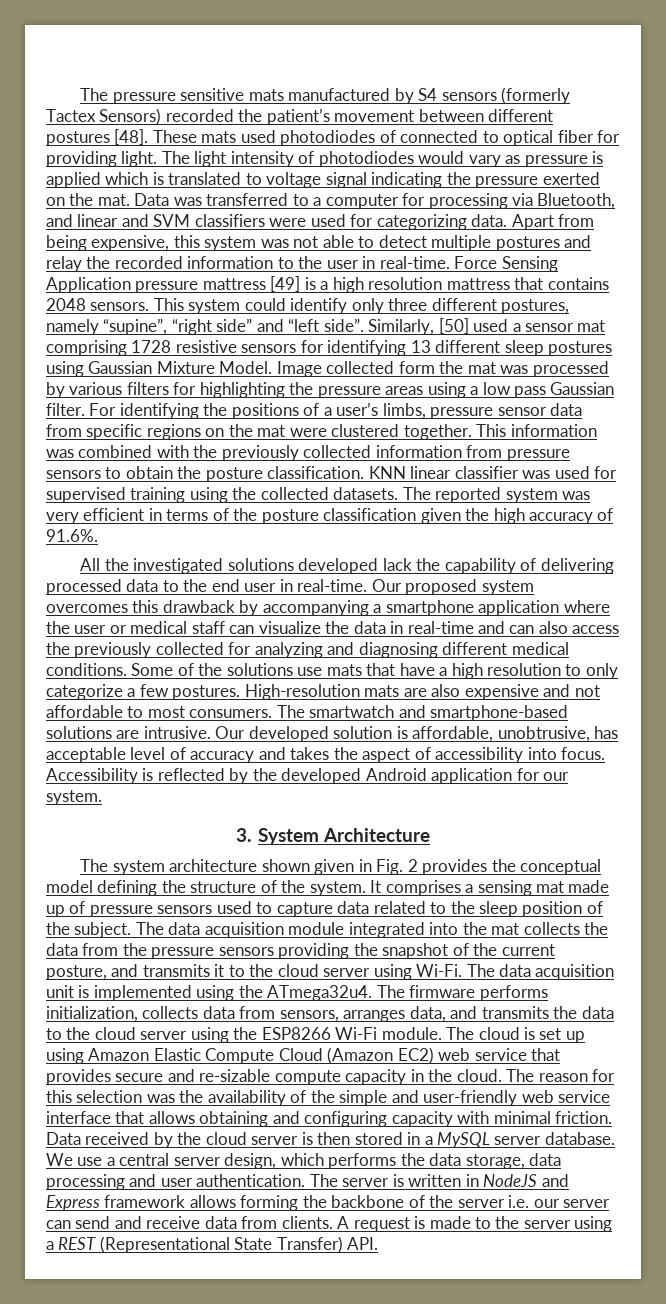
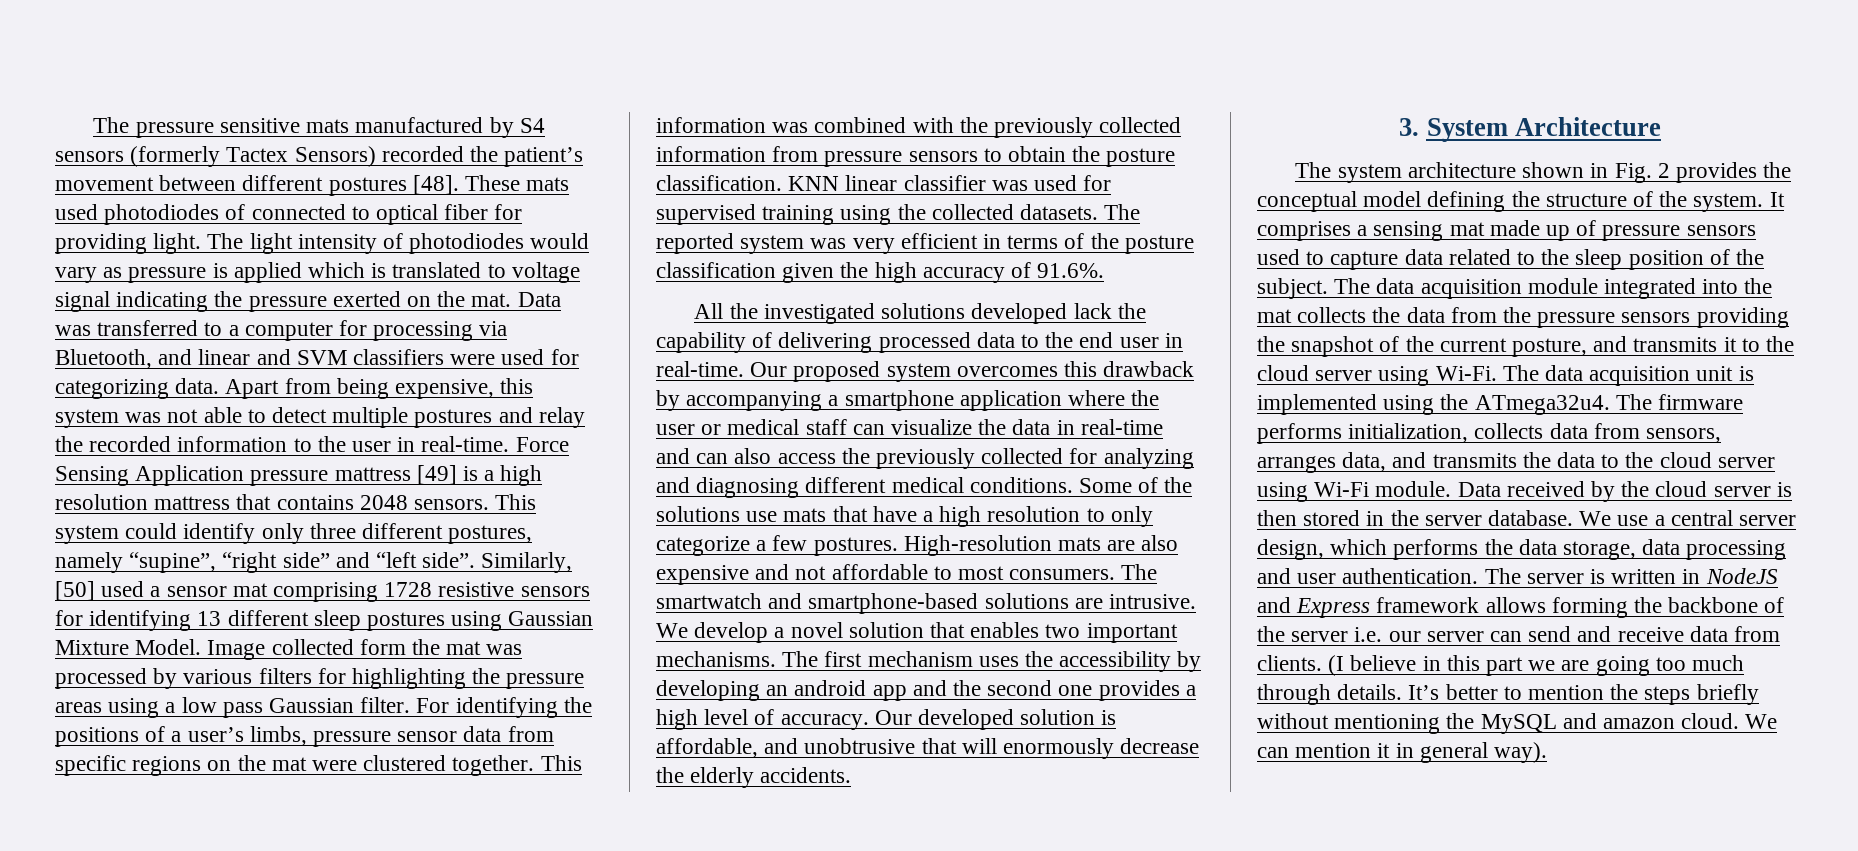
+ We develop a novel solution that enables two important mechanisms. The first mechanism uses the accessibility by developing an android app and the second one provides a high level of accuracy.
- Our developed solution is affordable, unobtrusive, has acceptable level of accuracy and takes the aspect of accessibility into focus. Accessibility is reflected by the developed Android application for our system.
+ Our developed solution is affordable, and unobtrusive that will enormously decrease the elderly accidents.
- The system architecture shown given in Fig. 2 provides the conceptual model defining the structure of the system.
+ The system architecture shown in Fig. 2 provides the conceptual model defining the structure of the system.
- The firmware performs initialization, collects data from sensors, arranges data, and transmits the data to the cloud server using the ESP8266 Wi-Fi module. The cloud is set up using Amazon Elastic Compute Cloud (Amazon EC2) web service that provides secure and re-sizable compute capacity in the cloud. The reason for this selection was the availability of the simple and user-friendly web service interface that allows obtaining and configuring capacity with minimal friction.
+ The firmware performs initialization, collects data from sensors, arranges data, and transmits the data to the cloud server using Wi-Fi module.
- Data received by the cloud server is then stored in a MySQL server database.
+ Data received by the cloud server is then stored in the server database.
- A request is made to the server using a REST (Representational State Transfer) API.
+ (I believe in this part we are going too much through details. It’s better to mention the steps briefly without mentioning the MySQL and amazon cloud. We can mention it in general way).

